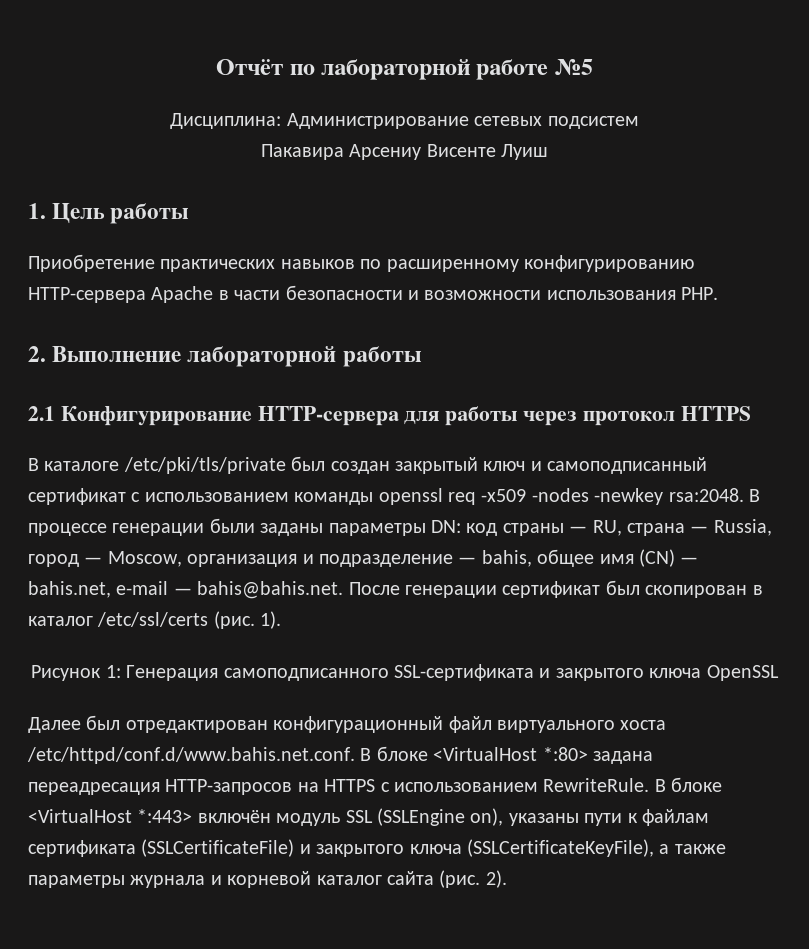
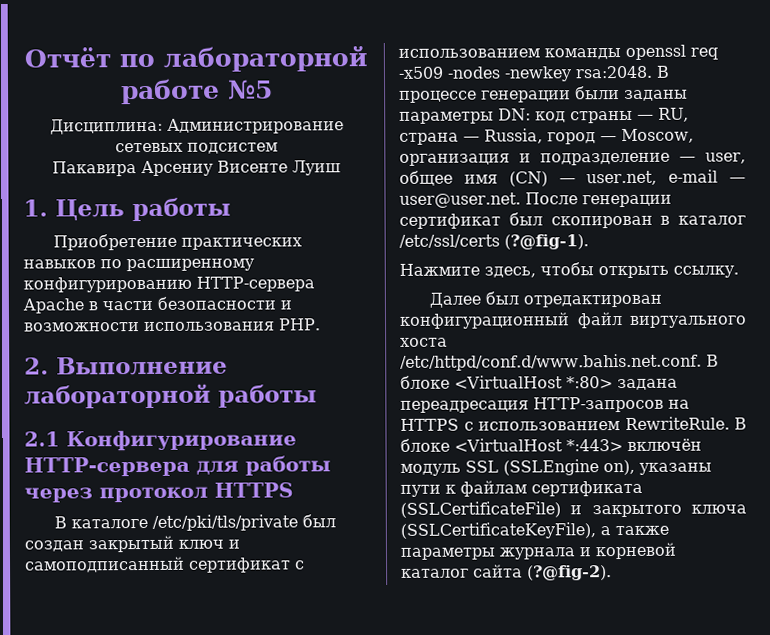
- В процессе генерации были заданы параметры DN: код страны — RU, страна — Russia, город — Moscow, организация и подразделение — bahis, общее имя (CN) — bahis.net, e-mail — bahis@bahis.net. После генерации сертификат был скопирован в каталог /etc/ssl/certs (рис. 1).
- Рисунок 1: Генерация самоподписанного SSL-сертификата и закрытого ключа OpenSSL
+ В процессе генерации были заданы параметры DN: код страны — RU, страна — Russia, город — Moscow, организация и подразделение — user, общее имя (CN) — user.net, e-mail — user@user.net. После генерации сертификат был скопирован в каталог /etc/ssl/certs (?@fig-1).
+ Нажмите здесь, чтобы открыть ссылку.
- В блоке <VirtualHost *:443> включён модуль SSL (SSLEngine on), указаны пути к файлам сертификата (SSLCertificateFile) и закрытого ключа (SSLCertificateKeyFile), а также параметры журнала и корневой каталог сайта (рис. 2).
+ В блоке <VirtualHost *:443> включён модуль SSL (SSLEngine on), указаны пути к файлам сертификата (SSLCertificateFile) и закрытого ключа (SSLCertificateKeyFile), а также параметры журнала и корневой каталог сайта (?@fig-2).

